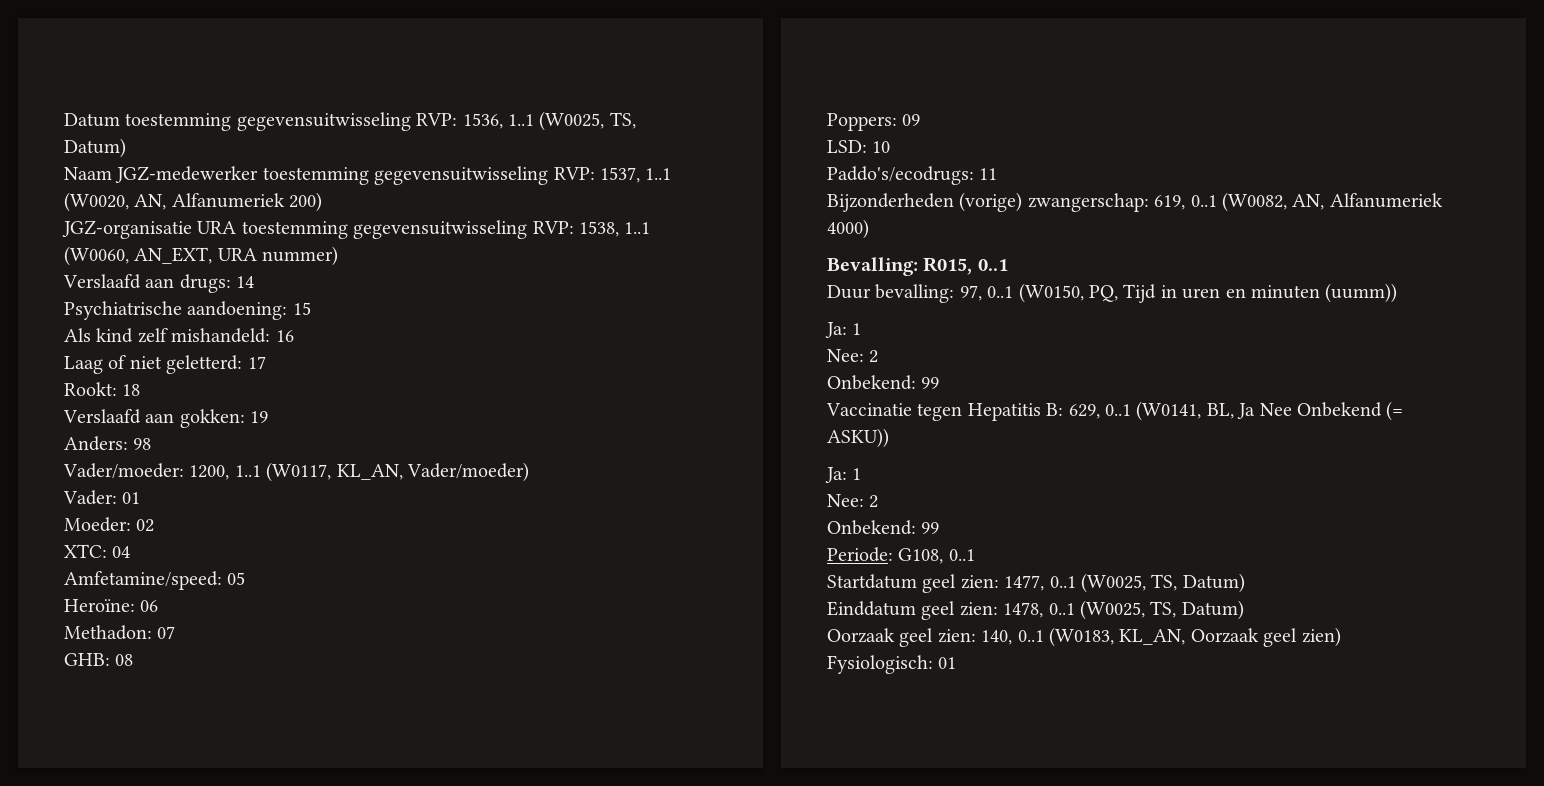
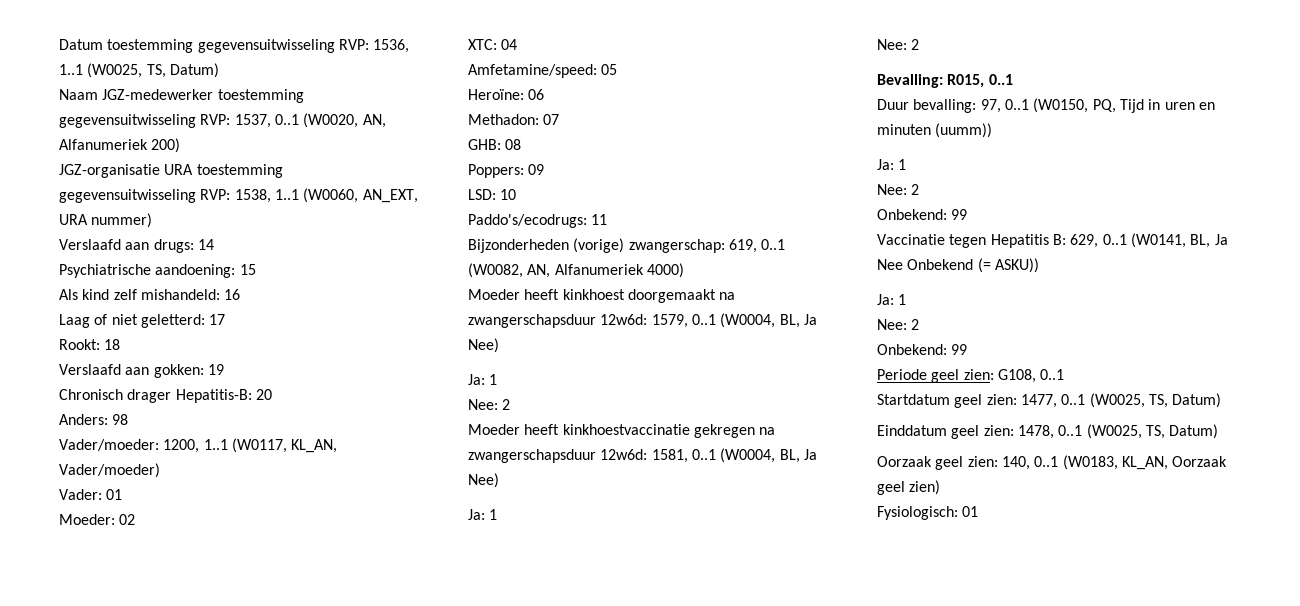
- Naam JGZ-medewerker toestemming gegevensuitwisseling RVP: 1537, 1..1 (W0020, AN, Alfanumeriek 200)
+ Naam JGZ-medewerker toestemming gegevensuitwisseling RVP: 1537, 0..1 (W0020, AN, Alfanumeriek 200)
+ Chronisch drager Hepatitis-B: 20
+ Moeder heeft kinkhoest doorgemaakt na zwangerschapsduur 12w6d: 1579, 0..1 (W0004, BL, Ja Nee)
+ Ja: 1
+ Nee: 2
+ Moeder heeft kinkhoestvaccinatie gekregen na zwangerschapsduur 12w6d: 1581, 0..1 (W0004, BL, Ja Nee)
+ Ja: 1
+ Nee: 2
- Periode: G108, 0..1
+ Periode geel zien: G108, 0..1

